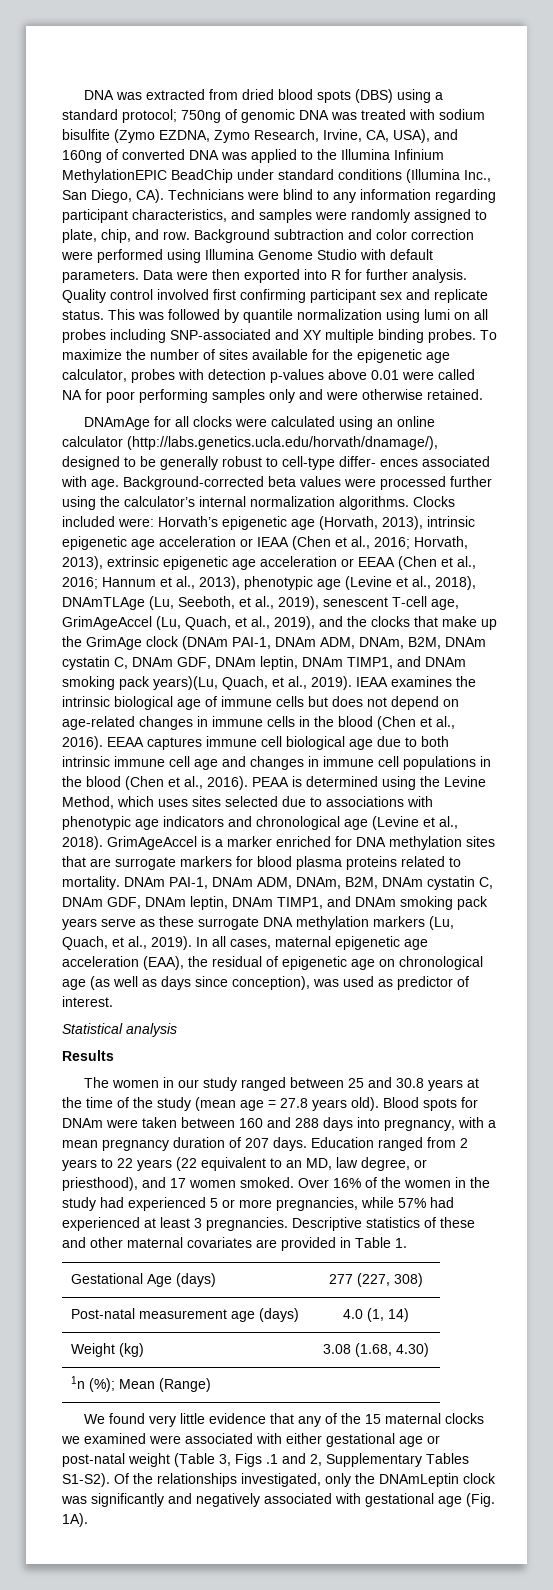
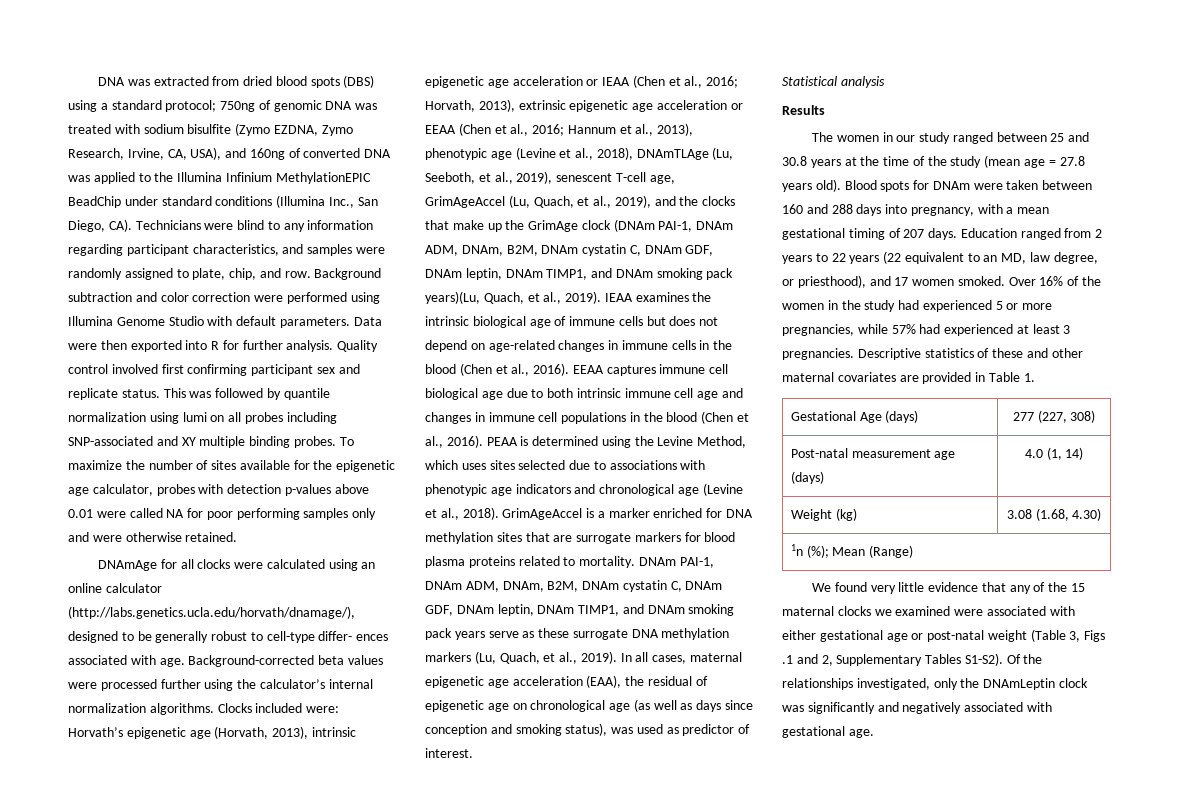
- In all cases, maternal epigenetic age acceleration (EAA), the residual of epigenetic age on chronological age (as well as days since conception), was used as predictor of interest.
+ In all cases, maternal epigenetic age acceleration (EAA), the residual of epigenetic age on chronological age (as well as days since conception and smoking status), was used as predictor of interest.
- Blood spots for DNAm were taken between 160 and 288 days into pregnancy, with a mean pregnancy duration of 207 days.
+ Blood spots for DNAm were taken between 160 and 288 days into pregnancy, with a mean gestational timing of 207 days.
- Of the relationships investigated, only the DNAmLeptin clock was significantly and negatively associated with gestational age (Fig. 1A).
+ Of the relationships investigated, only the DNAmLeptin clock was significantly and negatively associated with gestational age.

